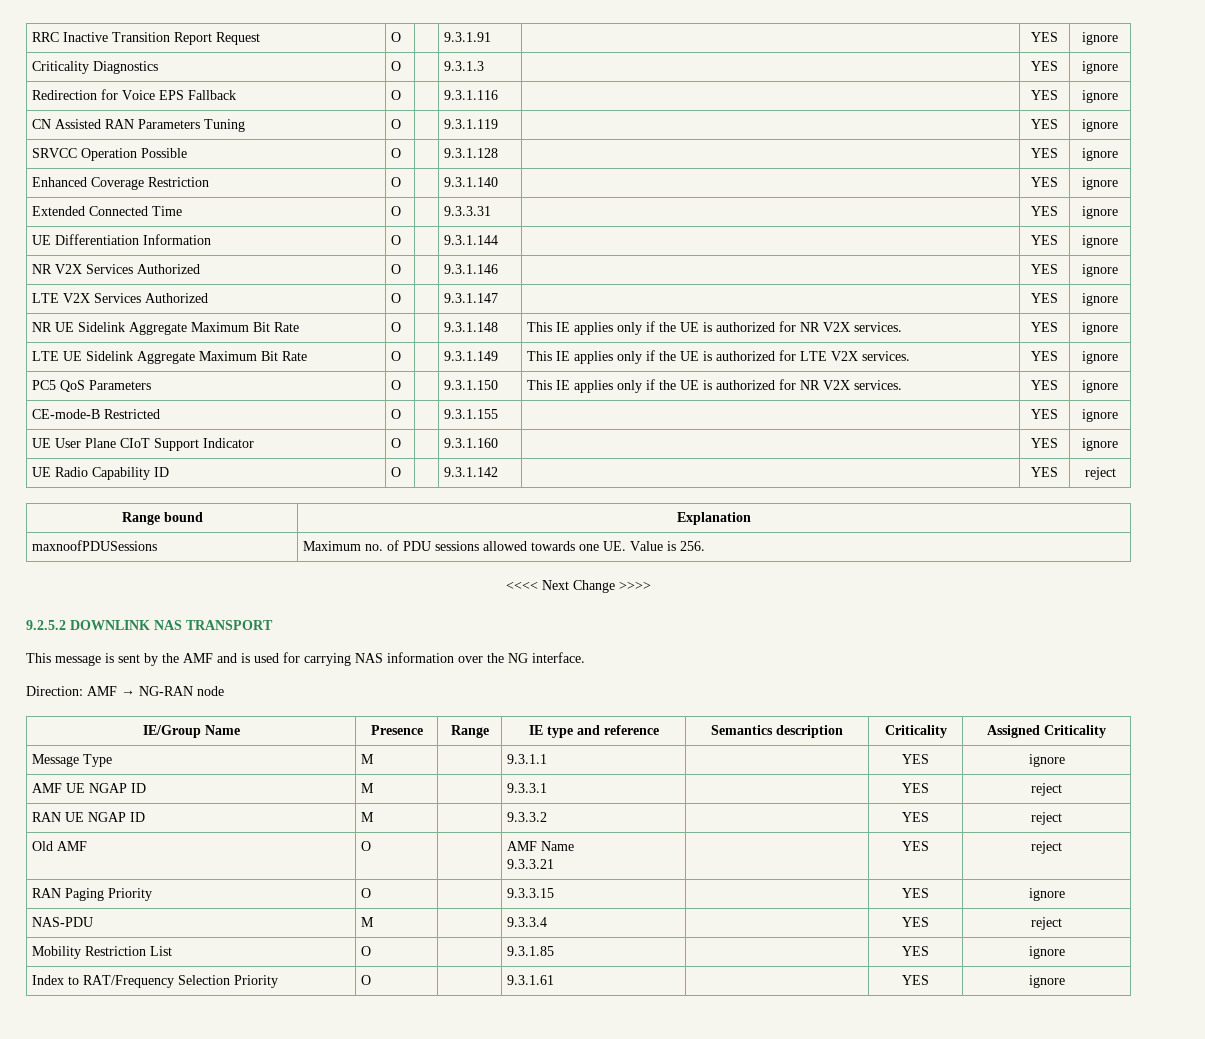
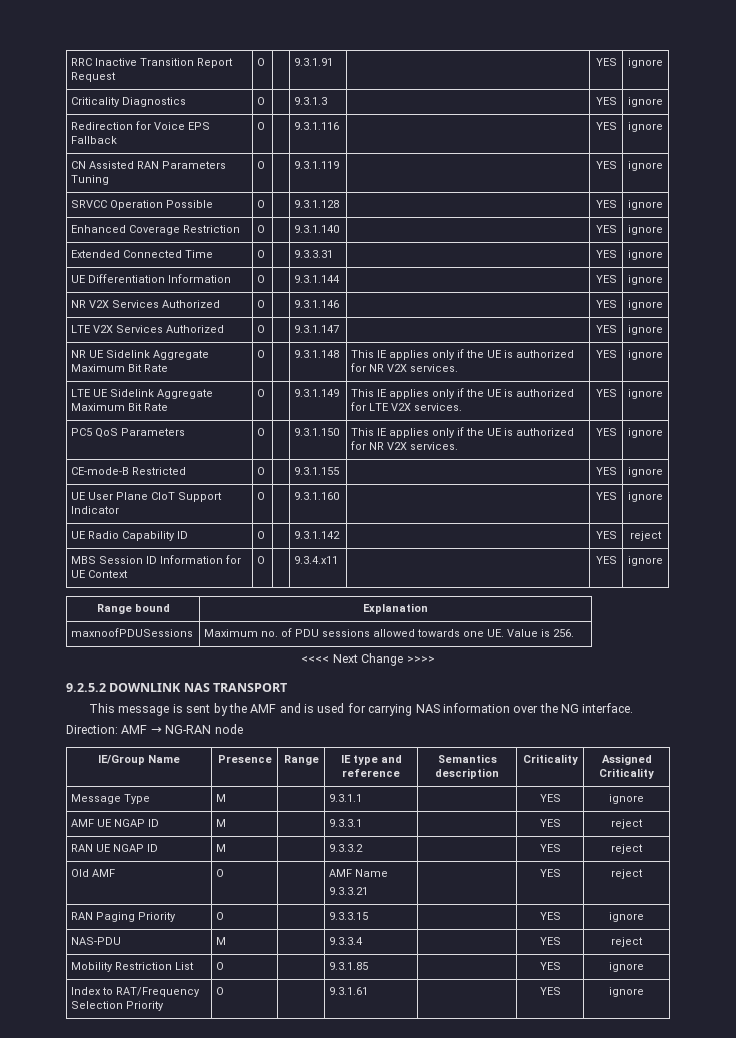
+ MBS Session ID Information for UE Context | O | | 9.3.4.x11 | | YES | ignore

